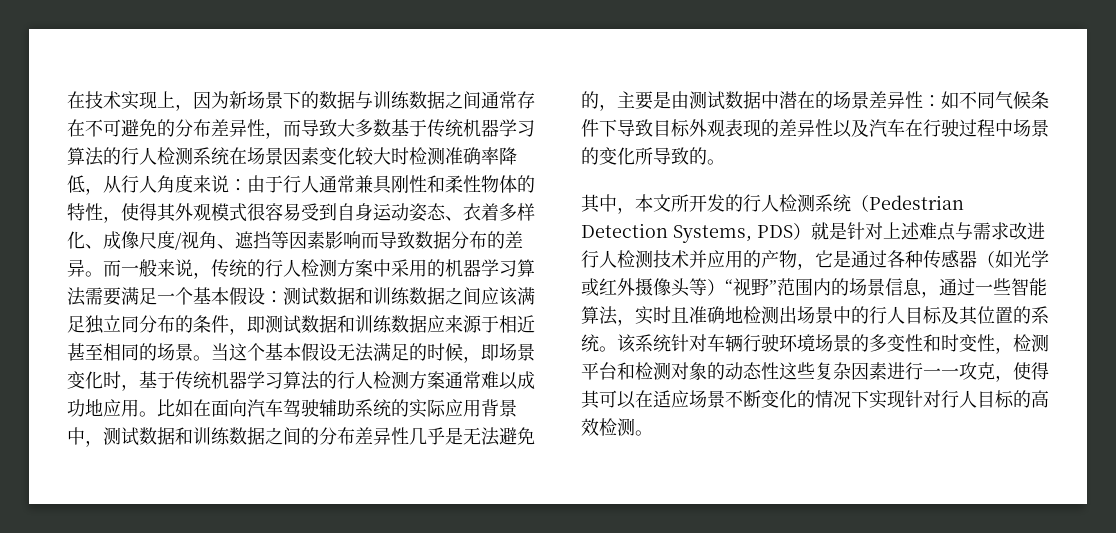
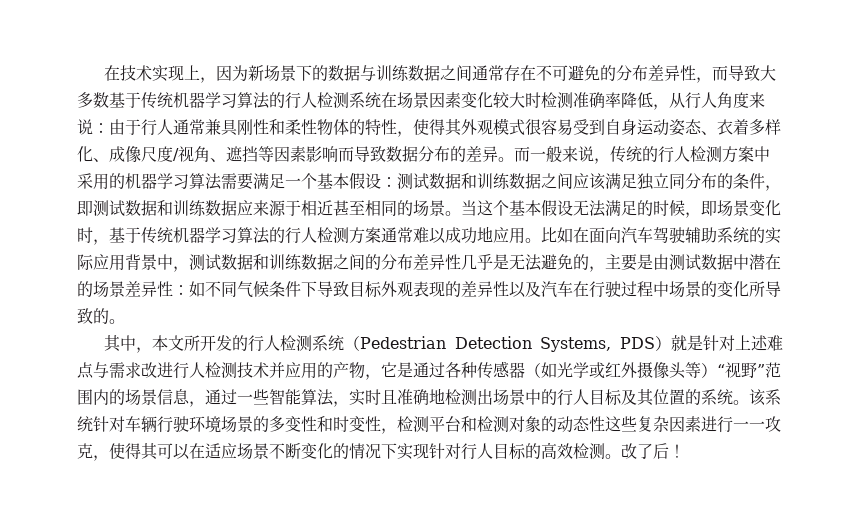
+ 改了后！

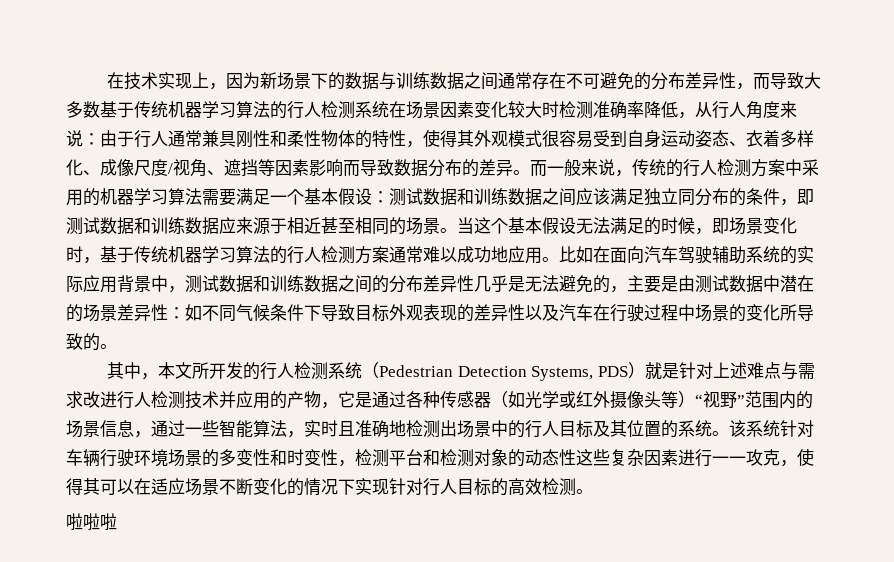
- 该系统针对车辆行驶环境场景的多变性和时变性，检测平台和检测对象的动态性这些复杂因素进行一一攻克，使得其可以在适应场景不断变化的情况下实现针对行人目标的高效检测。改了后！
+ 该系统针对车辆行驶环境场景的多变性和时变性，检测平台和检测对象的动态性这些复杂因素进行一一攻克，使得其可以在适应场景不断变化的情况下实现针对行人目标的高效检测。
+ 啦啦啦

